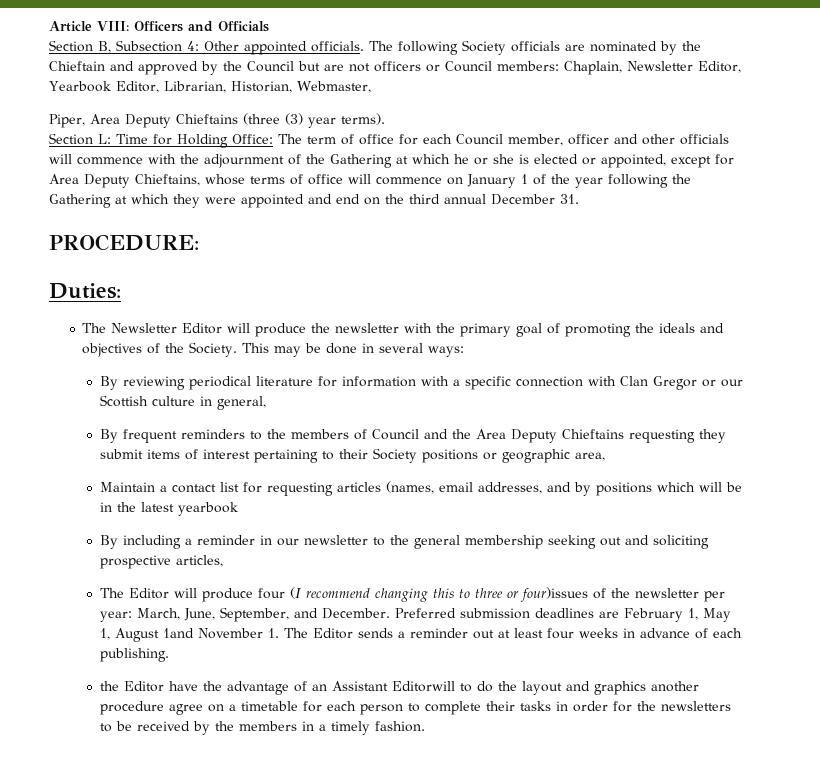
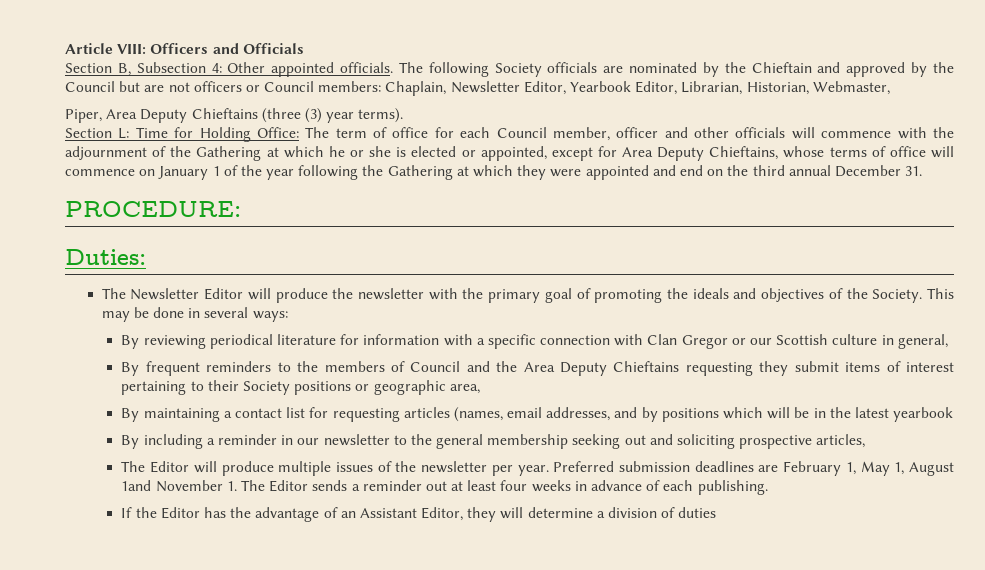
- Maintain a contact list for requesting articles (names, email addresses, and by positions which will be in the latest yearbook
+ By maintaining a contact list for requesting articles (names, email addresses, and by positions which will be in the latest yearbook
- The Editor will produce four (I recommend changing this to three or four)issues of the newsletter per year: March, June, September, and December.
+ The Editor will produce multiple issues of the newsletter per year.
- the Editor have the advantage of an Assistant Editorwill to do the layout and graphics another procedure agree on a timetable for each person to complete their tasks in order for the newsletters to be received by the members in a timely fashion.
+ If the Editor has the advantage of an Assistant Editor, they will determine a division of duties

